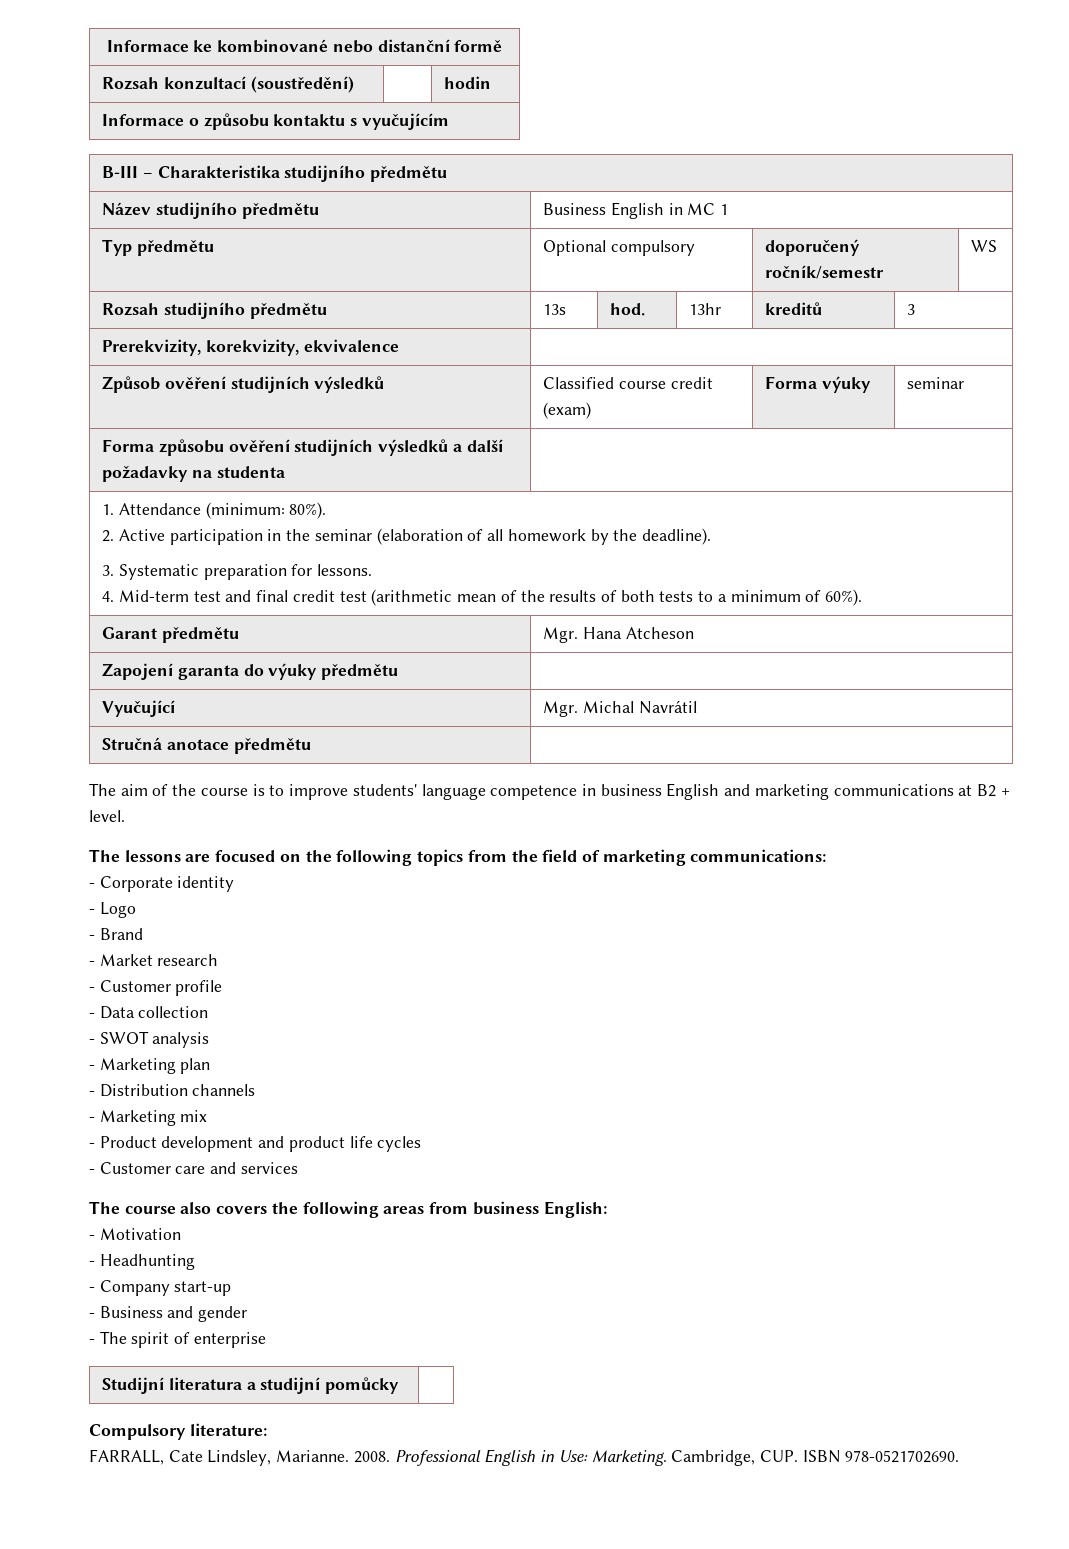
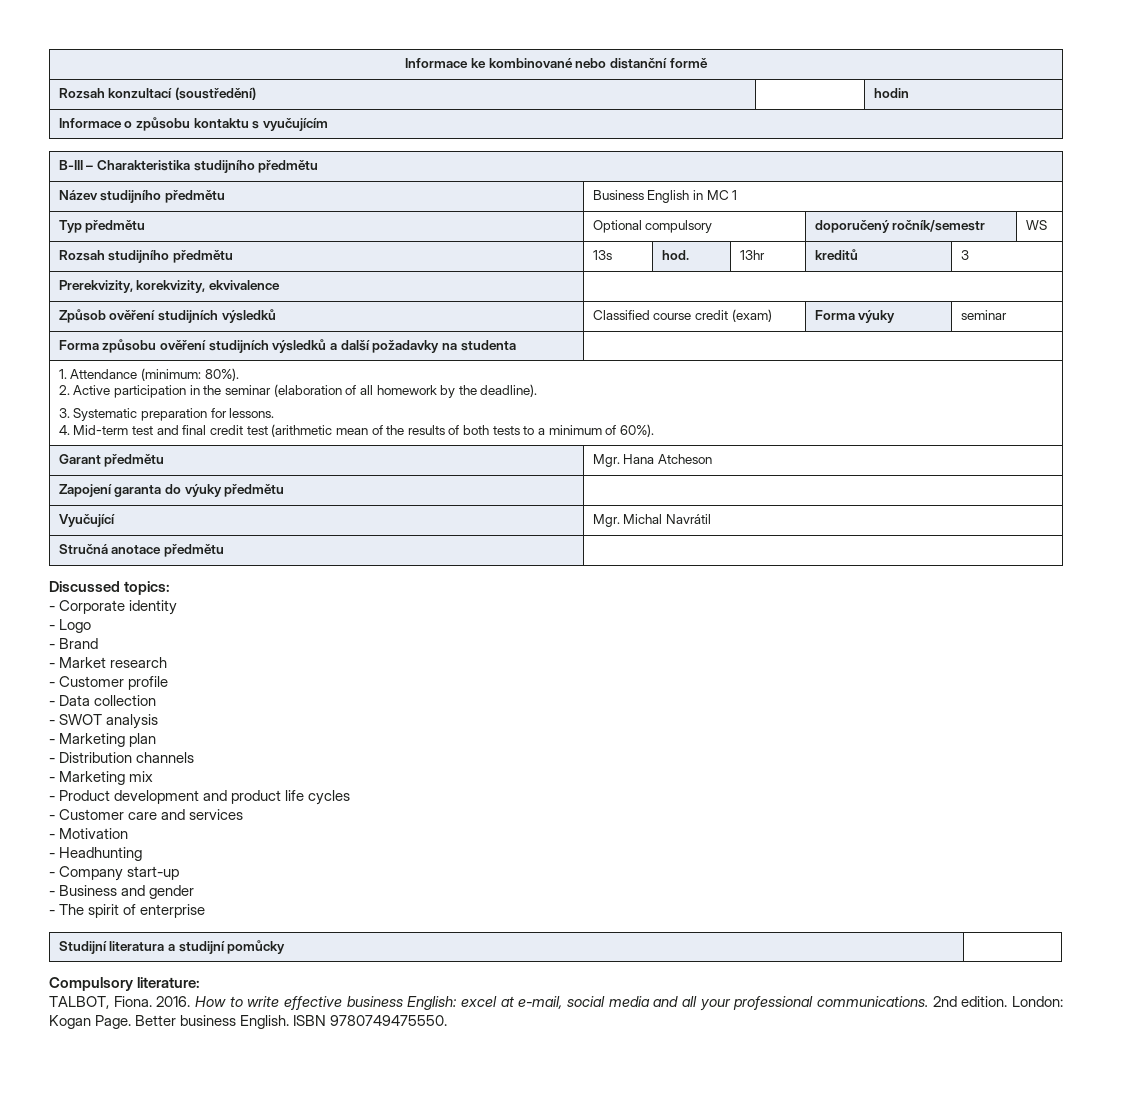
- The aim of the course is to improve students' language competence in business English and marketing communications at B2 + level.
- The lessons are focused on the following topics from the field of marketing communications:
+ Discussed topics:
- The course also covers the following areas from business English:
- FARRALL, Cate Lindsley, Marianne. 2008. Professional English in Use: Marketing. Cambridge, CUP. ISBN 978-0521702690.
+ TALBOT, Fiona. 2016. How to write effective business English: excel at e-mail, social media and all your professional communications. 2nd edition. London: Kogan Page. Better business English. ISBN 9780749475550.

